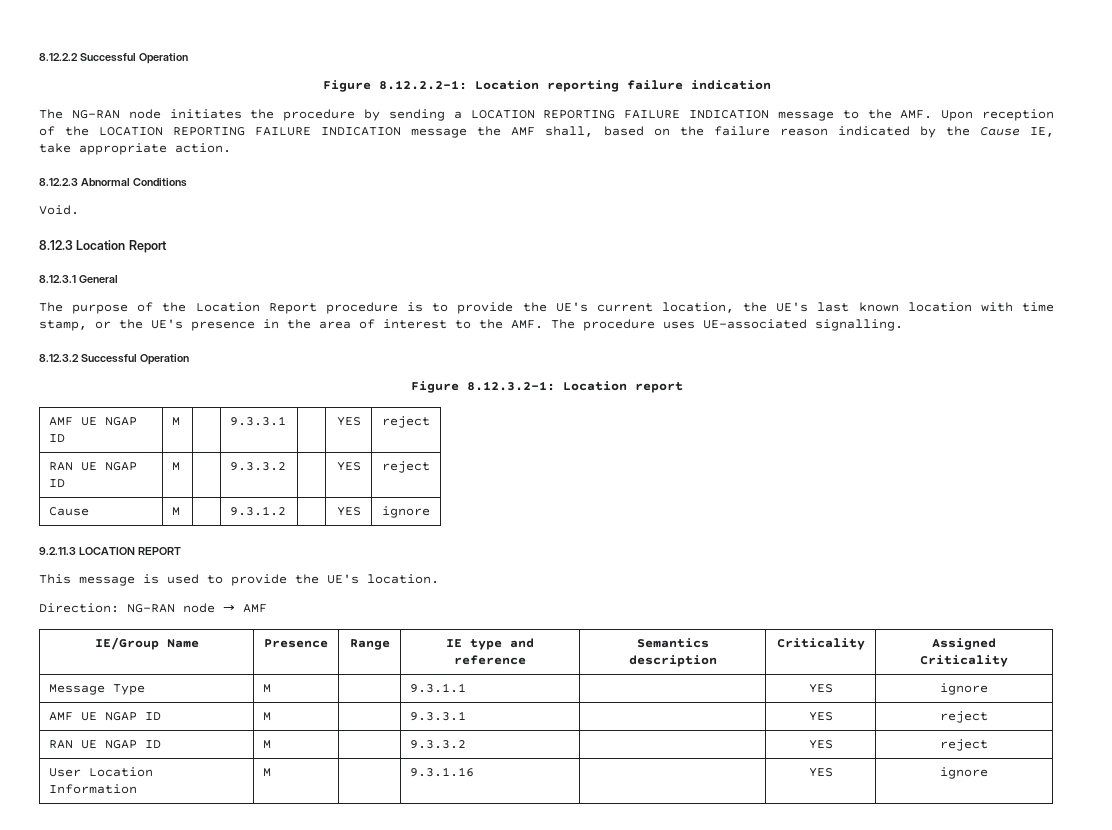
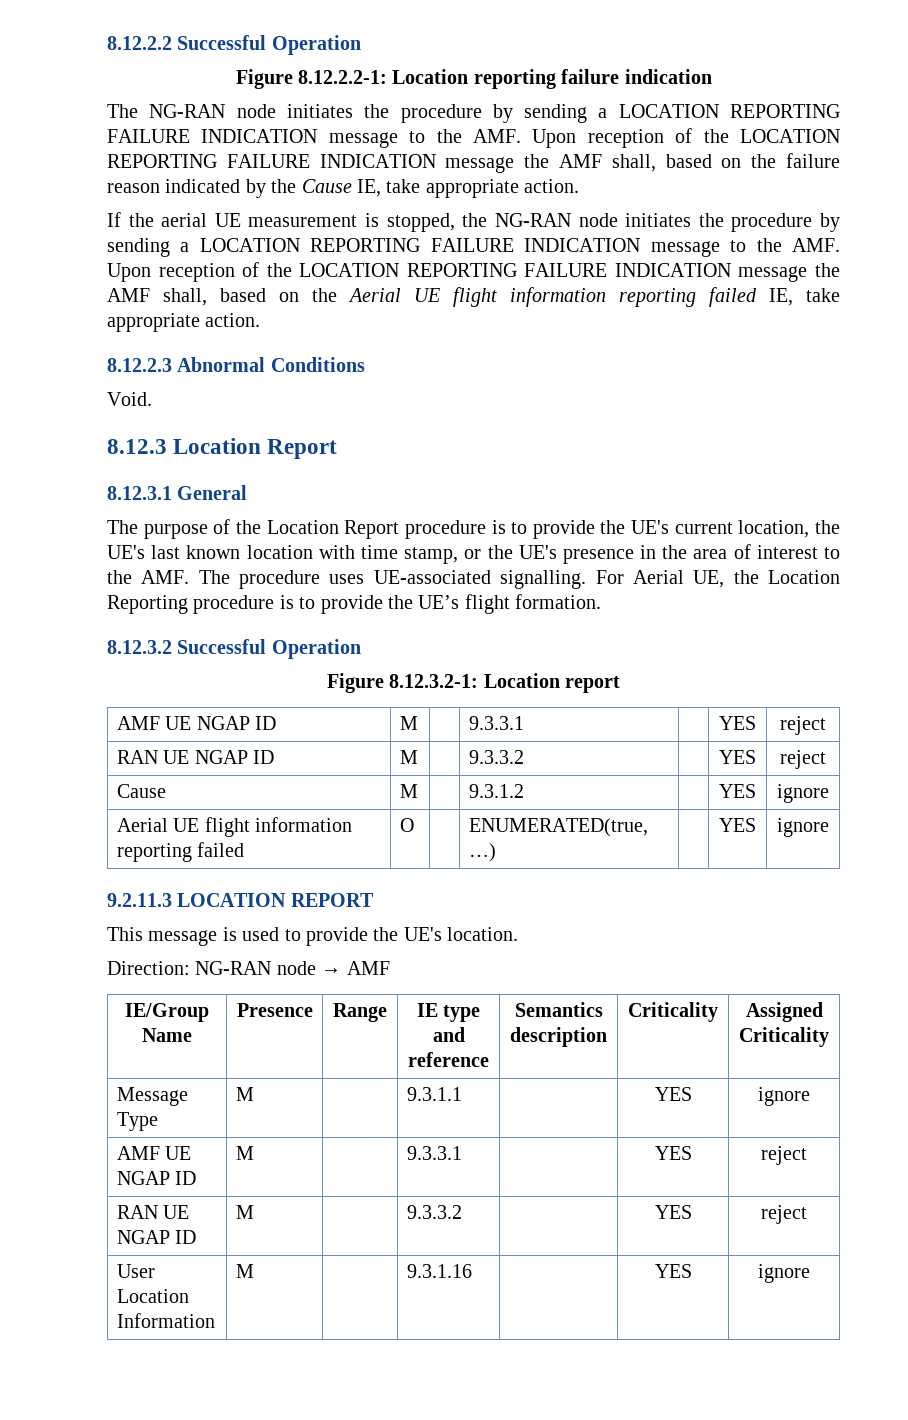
+ If the aerial UE measurement is stopped, the NG-RAN node initiates the procedure by sending a LOCATION REPORTING FAILURE INDICATION message to the AMF. Upon reception of the LOCATION REPORTING FAILURE INDICATION message the AMF shall, based on the Aerial UE flight information reporting failed IE, take appropriate action.
+ For Aerial UE, the Location Reporting procedure is to provide the UE’s flight formation.
+ Aerial UE flight information reporting failed | O | | ENUMERATED(true, …) | | YES | ignore

